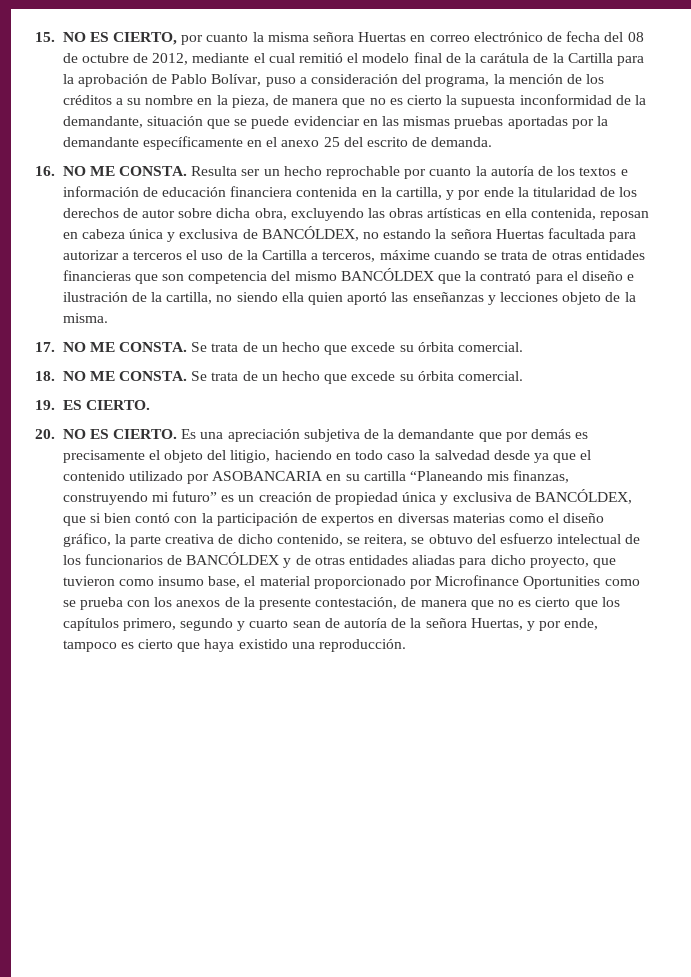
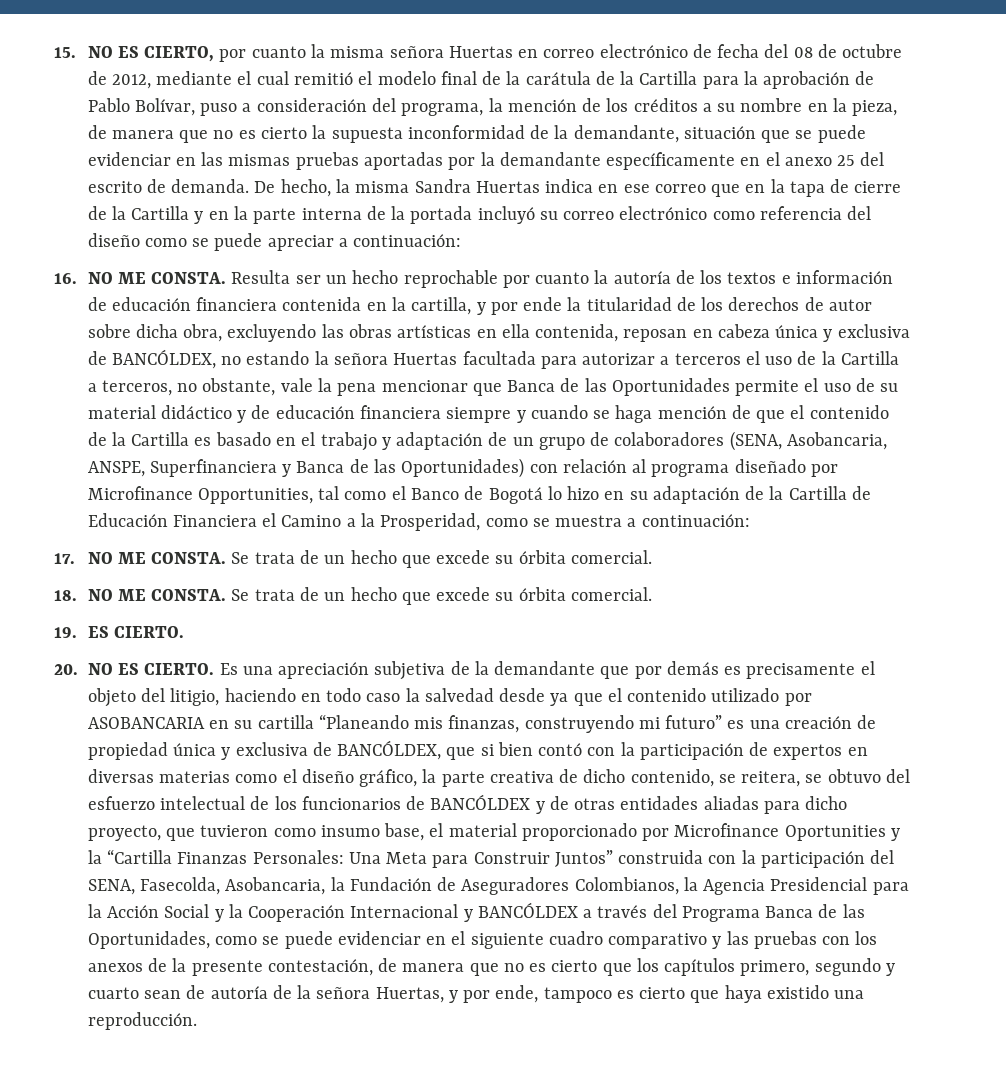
+ De hecho, la misma Sandra Huertas indica en ese correo que en la tapa de cierre de la Cartilla y en la parte interna de la portada incluyó su correo electrónico como referencia del diseño como se puede apreciar a continuación:
- Resulta ser un hecho reprochable por cuanto la autoría de los textos e información de educación financiera contenida en la cartilla, y por ende la titularidad de los derechos de autor sobre dicha obra, excluyendo las obras artísticas en ella contenida, reposan en cabeza única y exclusiva de BANCÓLDEX, no estando la señora Huertas facultada para autorizar a terceros el uso de la Cartilla a terceros, máxime cuando se trata de otras entidades financieras que son competencia del mismo BANCÓLDEX que la contrató para el diseño e ilustración de la cartilla, no siendo ella quien aportó las enseñanzas y lecciones objeto de la misma.
+ Resulta ser un hecho reprochable por cuanto la autoría de los textos e información de educación financiera contenida en la cartilla, y por ende la titularidad de los derechos de autor sobre dicha obra, excluyendo las obras artísticas en ella contenida, reposan en cabeza única y exclusiva de BANCÓLDEX, no estando la señora Huertas facultada para autorizar a terceros el uso de la Cartilla a terceros, no obstante, vale la pena mencionar que Banca de las Oportunidades permite el uso de su material didáctico y de educación financiera siempre y cuando se haga mención de que el contenido de la Cartilla es basado en el trabajo y adaptación de un grupo de colaboradores (SENA, Asobancaria, ANSPE, Superfinanciera y Banca de las Oportunidades) con relación al programa diseñado por Microfinance Opportunities, tal como el Banco de Bogotá lo hizo en su adaptación de la Cartilla de Educación Financiera el Camino a la Prosperidad, como se muestra a continuación:
- Es una apreciación subjetiva de la demandante que por demás es precisamente el objeto del litigio, haciendo en todo caso la salvedad desde ya que el contenido utilizado por ASOBANCARIA en su cartilla “Planeando mis finanzas, construyendo mi futuro” es un creación de propiedad única y exclusiva de BANCÓLDEX, que si bien contó con la participación de expertos en diversas materias como el diseño gráfico, la parte creativa de dicho contenido, se reitera, se obtuvo del esfuerzo intelectual de los funcionarios de BANCÓLDEX y de otras entidades aliadas para dicho proyecto, que tuvieron como insumo base, el material proporcionado por Microfinance Oportunities como se prueba con los anexos de la presente contestación, de manera que no es cierto que los capítulos primero, segundo y cuarto sean de autoría de la señora Huertas, y por ende, tampoco es cierto que haya existido una reproducción.
+ Es una apreciación subjetiva de la demandante que por demás es precisamente el objeto del litigio, haciendo en todo caso la salvedad desde ya que el contenido utilizado por ASOBANCARIA en su cartilla “Planeando mis finanzas, construyendo mi futuro” es una creación de propiedad única y exclusiva de BANCÓLDEX, que si bien contó con la participación de expertos en diversas materias como el diseño gráfico, la parte creativa de dicho contenido, se reitera, se obtuvo del esfuerzo intelectual de los funcionarios de BANCÓLDEX y de otras entidades aliadas para dicho proyecto, que tuvieron como insumo base, el material proporcionado por Microfinance Oportunities y la “Cartilla Finanzas Personales: Una Meta para Construir Juntos” construida con la participación del SENA, Fasecolda, Asobancaria, la Fundación de Aseguradores Colombianos, la Agencia Presidencial para la Acción Social y la Cooperación Internacional y BANCÓLDEX a través del Programa Banca de las Oportunidades, como se puede evidenciar en el siguiente cuadro comparativo y las pruebas con los anexos de la presente contestación, de manera que no es cierto que los capítulos primero, segundo y cuarto sean de autoría de la señora Huertas, y por ende, tampoco es cierto que haya existido una reproducción.

